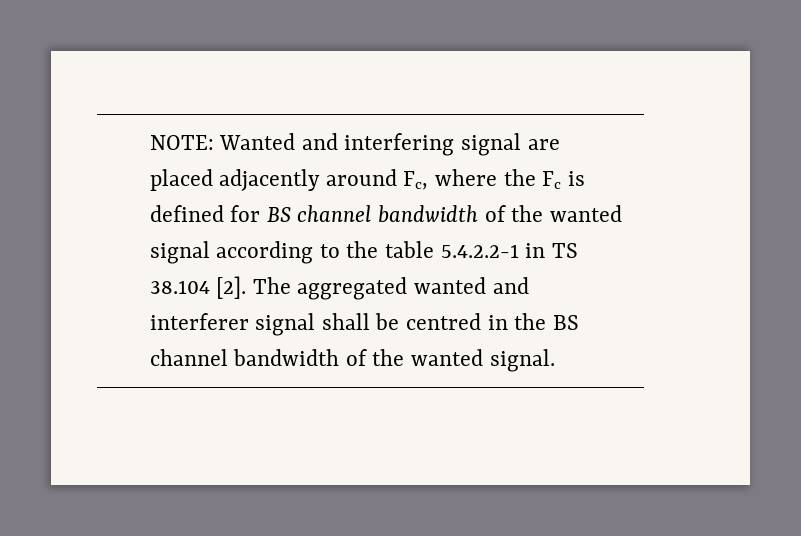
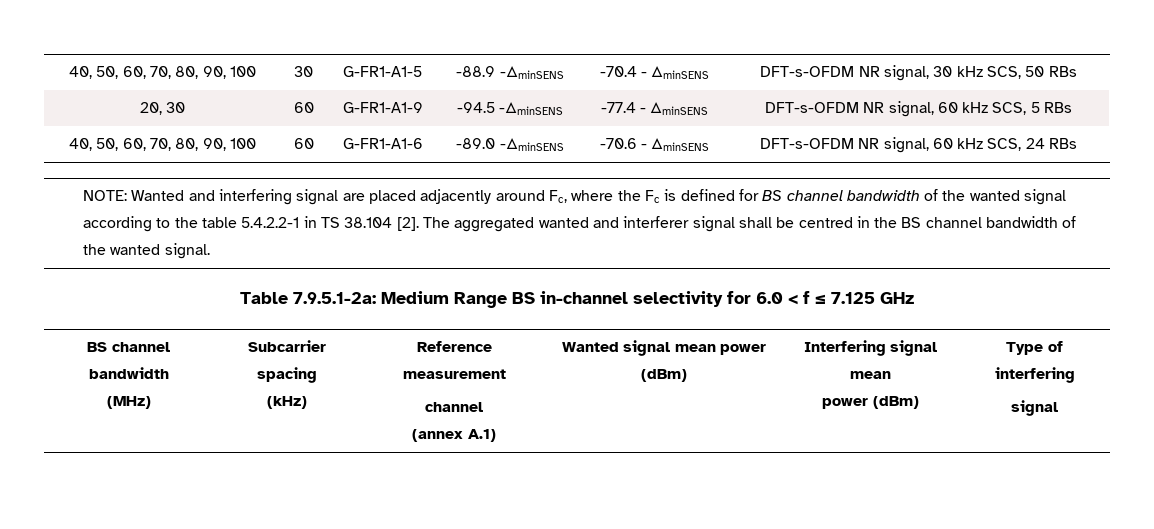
+ 40, 50, 60, 70, 80, 90, 100 | 30 | G-FR1-A1-5 | -88.9 -ΔminSENS | -70.4 - ΔminSENS | DFT-s-OFDM NR signal, 30 kHz SCS, 50 RBs
+ 20, 30 | 60 | G-FR1-A1-9 | -94.5 -ΔminSENS | -77.4 - ΔminSENS | DFT-s-OFDM NR signal, 60 kHz SCS, 5 RBs
+ 40, 50, 60, 70, 80, 90, 100 | 60 | G-FR1-A1-6 | -89.0 -ΔminSENS | -70.6 - ΔminSENS | DFT-s-OFDM NR signal, 60 kHz SCS, 24 RBs
+ Table 7.9.5.1-2a: Medium Range BS in-channel selectivity for 6.0 < f ≤ 7.125 GHz
+ BS channel bandwidth
+ (MHz) | Subcarrier spacing
+ (kHz) | Reference measurement
+ channel
+ (annex A.1) | Wanted signal mean power (dBm) | Interfering signal mean
+ power (dBm) | Type of interfering
+ signal

